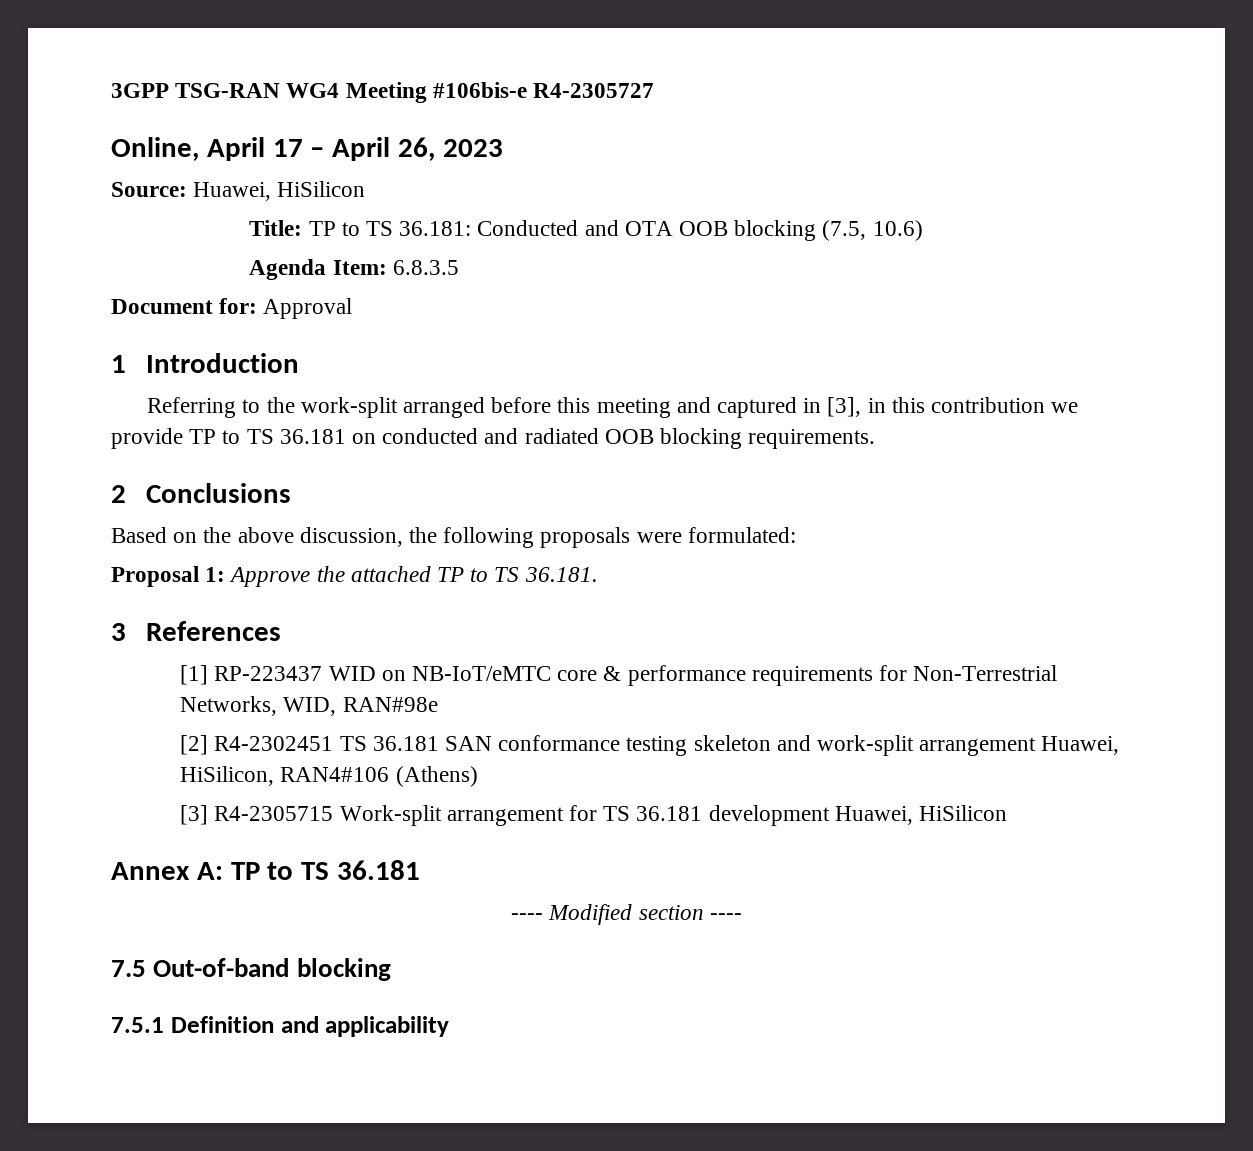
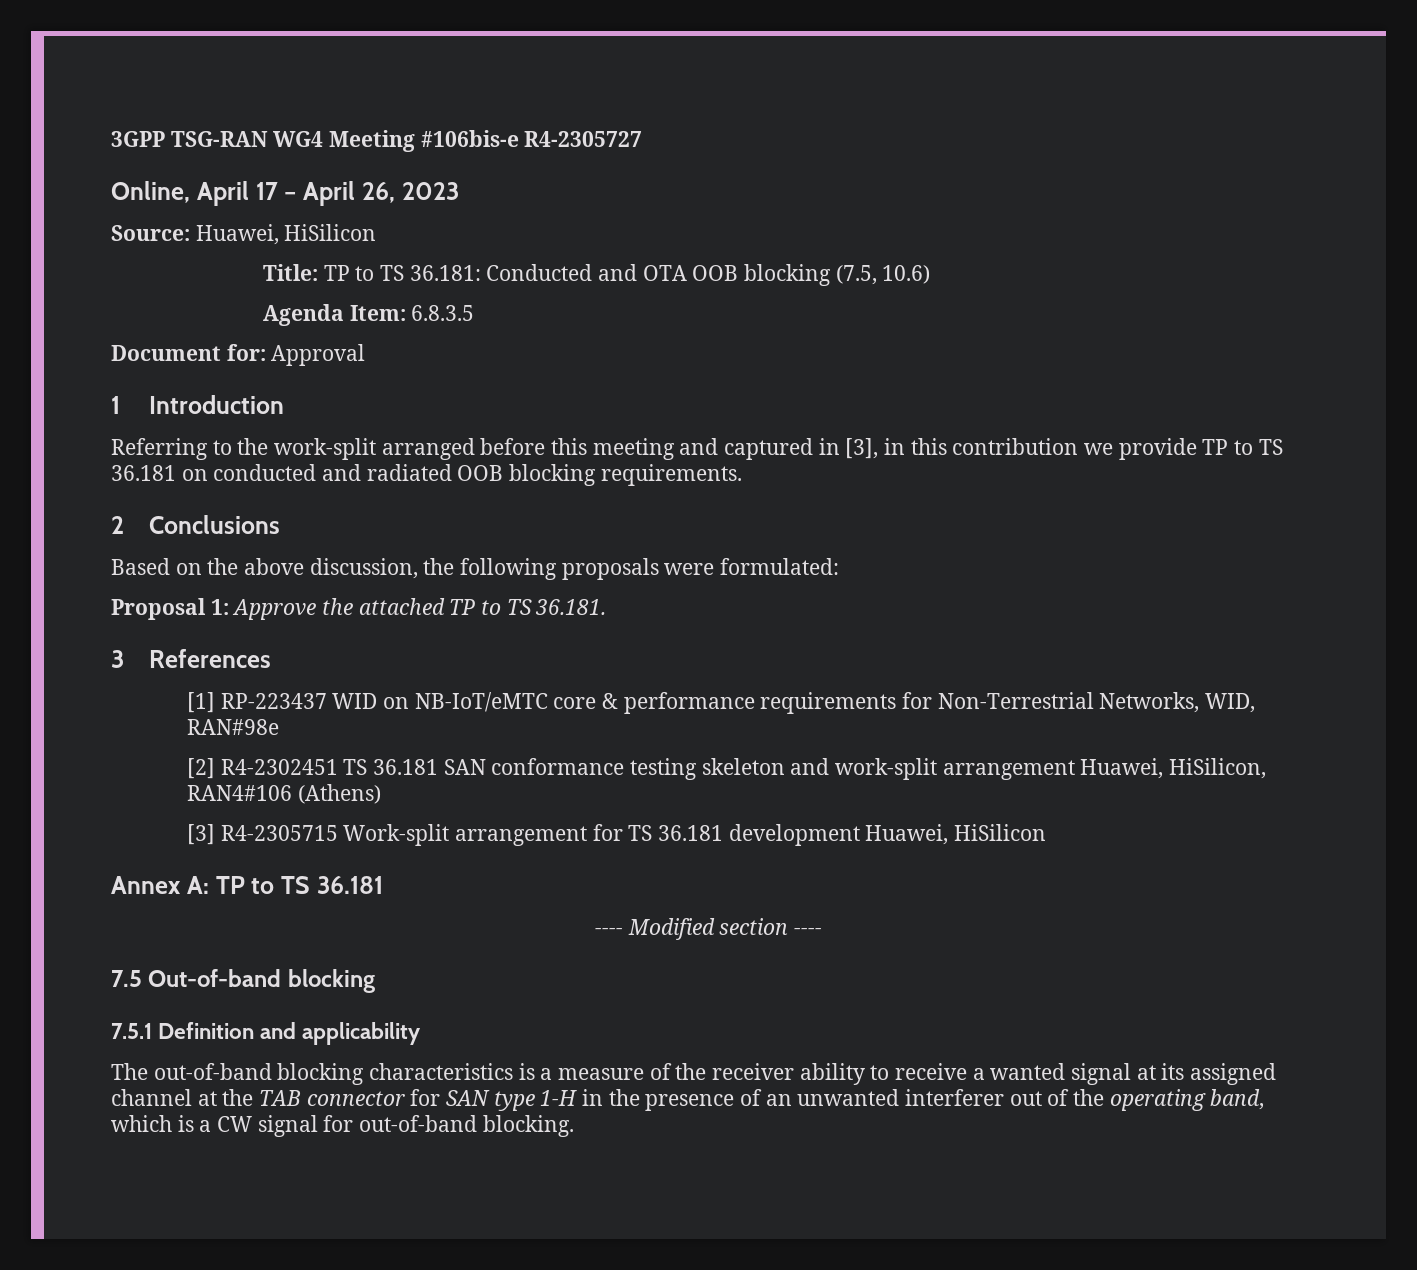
+ The out-of-band blocking characteristics is a measure of the receiver ability to receive a wanted signal at its assigned channel at the TAB connector for SAN type 1-H in the presence of an unwanted interferer out of the operating band, which is a CW signal for out-of-band blocking.

